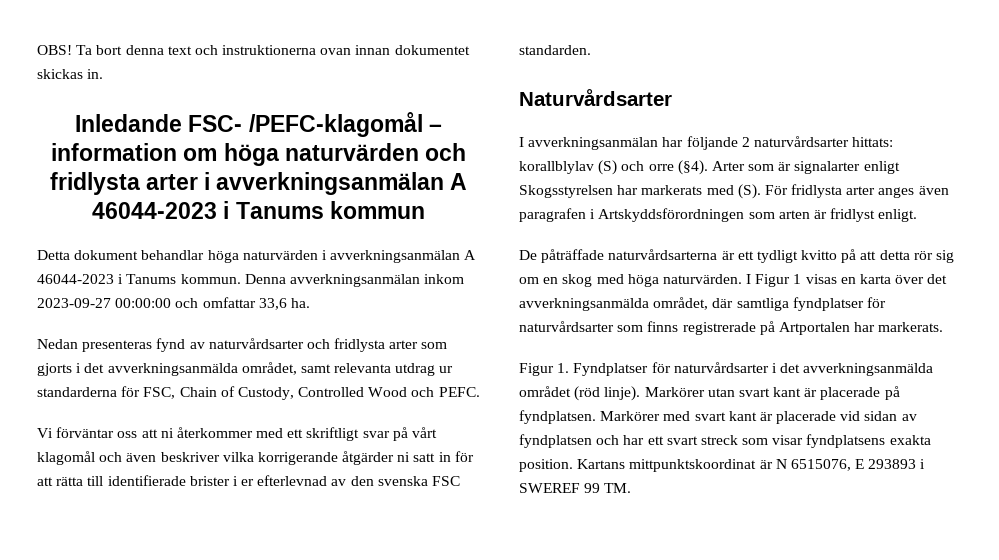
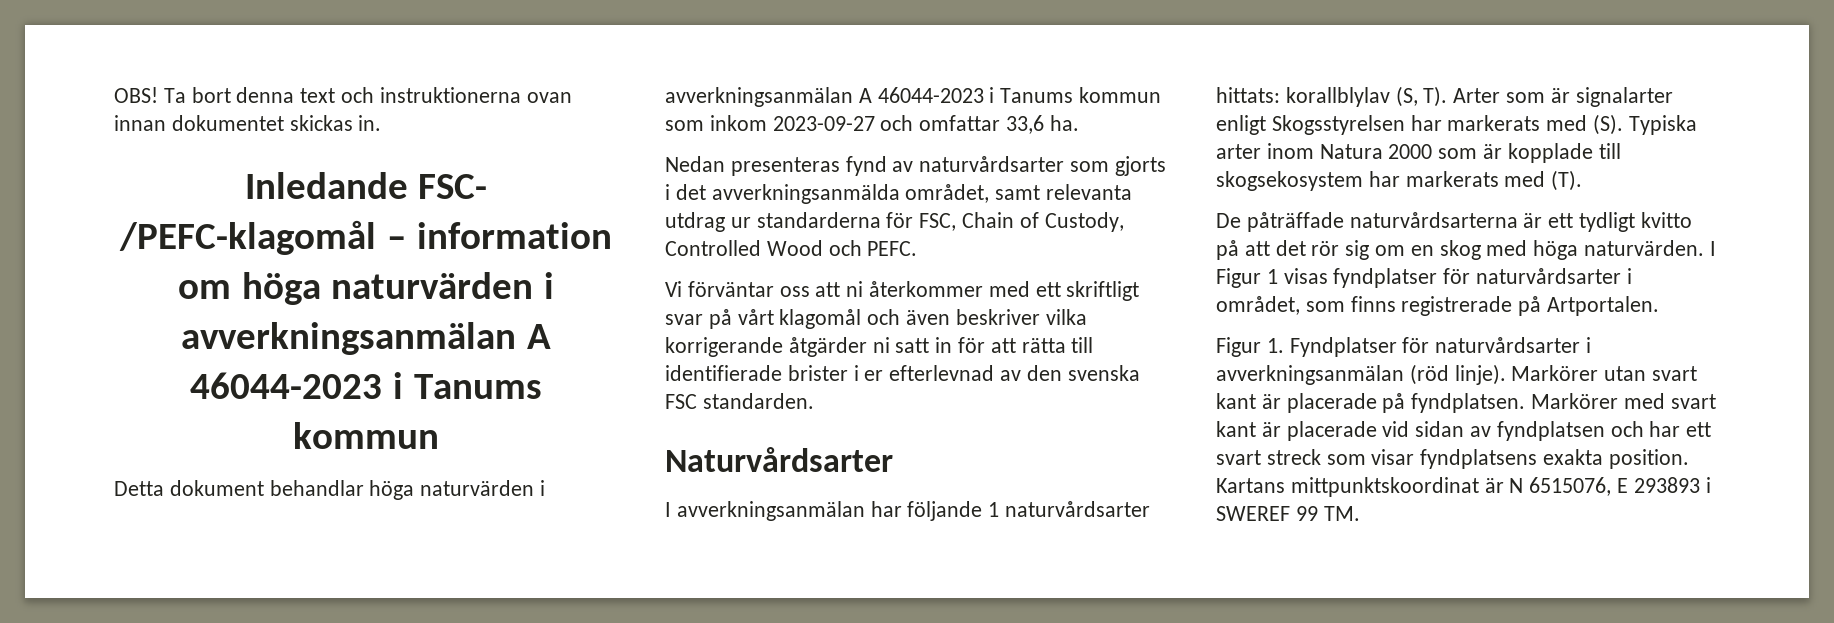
- Inledande FSC- /PEFC-klagomål – information om höga naturvärden och fridlysta arter i avverkningsanmälan A 46044-2023 i Tanums kommun
+ Inledande FSC- /PEFC-klagomål – information om höga naturvärden i avverkningsanmälan A 46044-2023 i Tanums kommun
- Detta dokument behandlar höga naturvärden i avverkningsanmälan A 46044-2023 i Tanums kommun. Denna avverkningsanmälan inkom 2023-09-27 00:00:00 och omfattar 33,6 ha.
+ Detta dokument behandlar höga naturvärden i avverkningsanmälan A 46044-2023 i Tanums kommun som inkom 2023-09-27 och omfattar 33,6 ha.
- Nedan presenteras fynd av naturvårdsarter och fridlysta arter som gjorts i det avverkningsanmälda området, samt relevanta utdrag ur standarderna för FSC, Chain of Custody, Controlled Wood och PEFC.
+ Nedan presenteras fynd av naturvårdsarter som gjorts i det avverkningsanmälda området, samt relevanta utdrag ur standarderna för FSC, Chain of Custody, Controlled Wood och PEFC.
- I avverkningsanmälan har följande 2 naturvårdsarter hittats: korallblylav (S) och orre (§4). Arter som är signalarter enligt Skogsstyrelsen har markerats med (S). För fridlysta arter anges även paragrafen i Artskyddsförordningen som arten är fridlyst enligt.
+ I avverkningsanmälan har följande 1 naturvårdsarter hittats: korallblylav (S, T). Arter som är signalarter enligt Skogsstyrelsen har markerats med (S). Typiska arter inom Natura 2000 som är kopplade till skogsekosystem har markerats med (T).
- De påträffade naturvårdsarterna är ett tydligt kvitto på att detta rör sig om en skog med höga naturvärden.
+ De påträffade naturvårdsarterna är ett tydligt kvitto på att det rör sig om en skog med höga naturvärden.
- I Figur 1 visas en karta över det avverkningsanmälda området, där samtliga fyndplatser för naturvårdsarter som finns registrerade på Artportalen har markerats.
+ I Figur 1 visas fyndplatser för naturvårdsarter i området, som finns registrerade på Artportalen.
- Figur 1. Fyndplatser för naturvårdsarter i det avverkningsanmälda området (röd linje).
+ Figur 1. Fyndplatser för naturvårdsarter i avverkningsanmälan (röd linje).

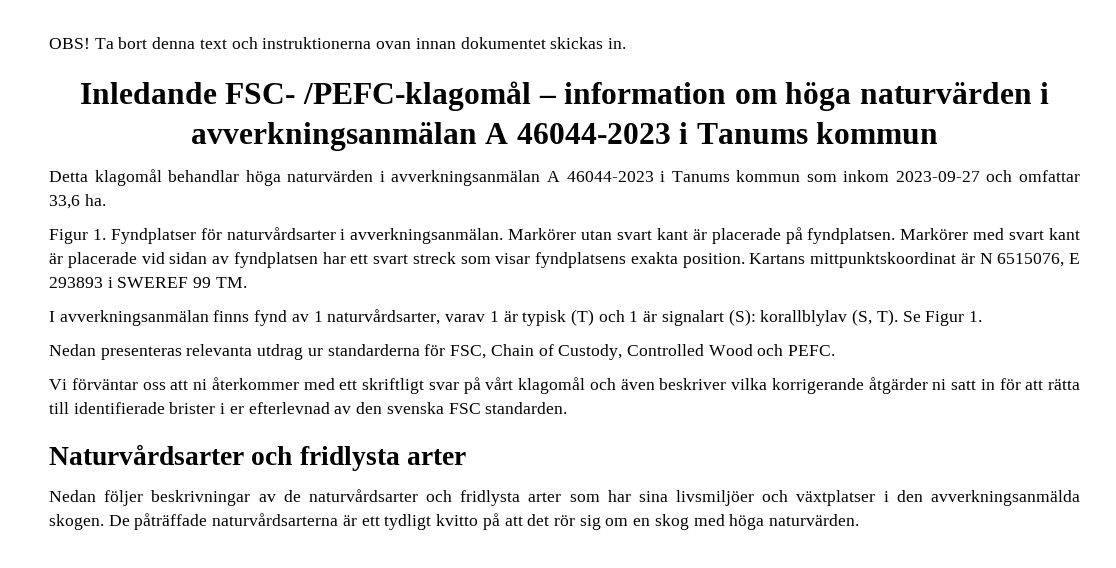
- Detta dokument behandlar höga naturvärden i avverkningsanmälan A 46044-2023 i Tanums kommun som inkom 2023-09-27 och omfattar 33,6 ha.
+ Detta klagomål behandlar höga naturvärden i avverkningsanmälan A 46044-2023 i Tanums kommun som inkom 2023-09-27 och omfattar 33,6 ha.
- Nedan presenteras fynd av naturvårdsarter som gjorts i det avverkningsanmälda området, samt relevanta utdrag ur standarderna för FSC, Chain of Custody, Controlled Wood och PEFC.
+ Figur 1. Fyndplatser för naturvårdsarter i avverkningsanmälan. Markörer utan svart kant är placerade på fyndplatsen. Markörer med svart kant är placerade vid sidan av fyndplatsen har ett svart streck som visar fyndplatsens exakta position. Kartans mittpunktskoordinat är N 6515076, E 293893 i SWEREF 99 TM.
+ I avverkningsanmälan finns fynd av 1 naturvårdsarter, varav 1 är typisk (T) och 1 är signalart (S): korallblylav (S, T). Se Figur 1.
+ Nedan presenteras relevanta utdrag ur standarderna för FSC, Chain of Custody, Controlled Wood och PEFC.
- Naturvårdsarter
- I avverkningsanmälan har följande 1 naturvårdsarter hittats: korallblylav (S, T). Arter som är signalarter enligt Skogsstyrelsen har markerats med (S). Typiska arter inom Natura 2000 som är kopplade till skogsekosystem har markerats med (T).
- De påträffade naturvårdsarterna är ett tydligt kvitto på att det rör sig om en skog med höga naturvärden. I Figur 1 visas fyndplatser för naturvårdsarter i området, som finns registrerade på Artportalen.
- Figur 1. Fyndplatser för naturvårdsarter i avverkningsanmälan (röd linje). Markörer utan svart kant är placerade på fyndplatsen. Markörer med svart kant är placerade vid sidan av fyndplatsen och har ett svart streck som visar fyndplatsens exakta position. Kartans mittpunktskoordinat är N 6515076, E 293893 i SWEREF 99 TM.
+ Naturvårdsarter och fridlysta arter
+ Nedan följer beskrivningar av de naturvårdsarter och fridlysta arter som har sina livsmiljöer och växtplatser i den avverkningsanmälda skogen. De påträffade naturvårdsarterna är ett tydligt kvitto på att det rör sig om en skog med höga naturvärden.

